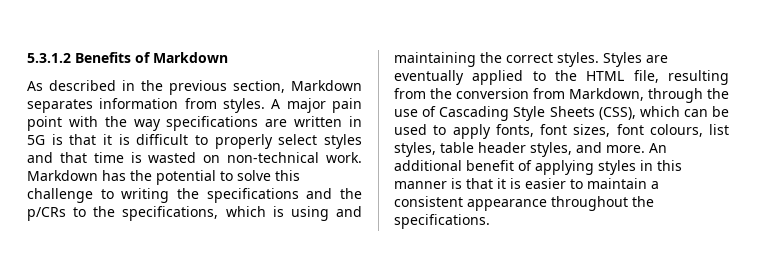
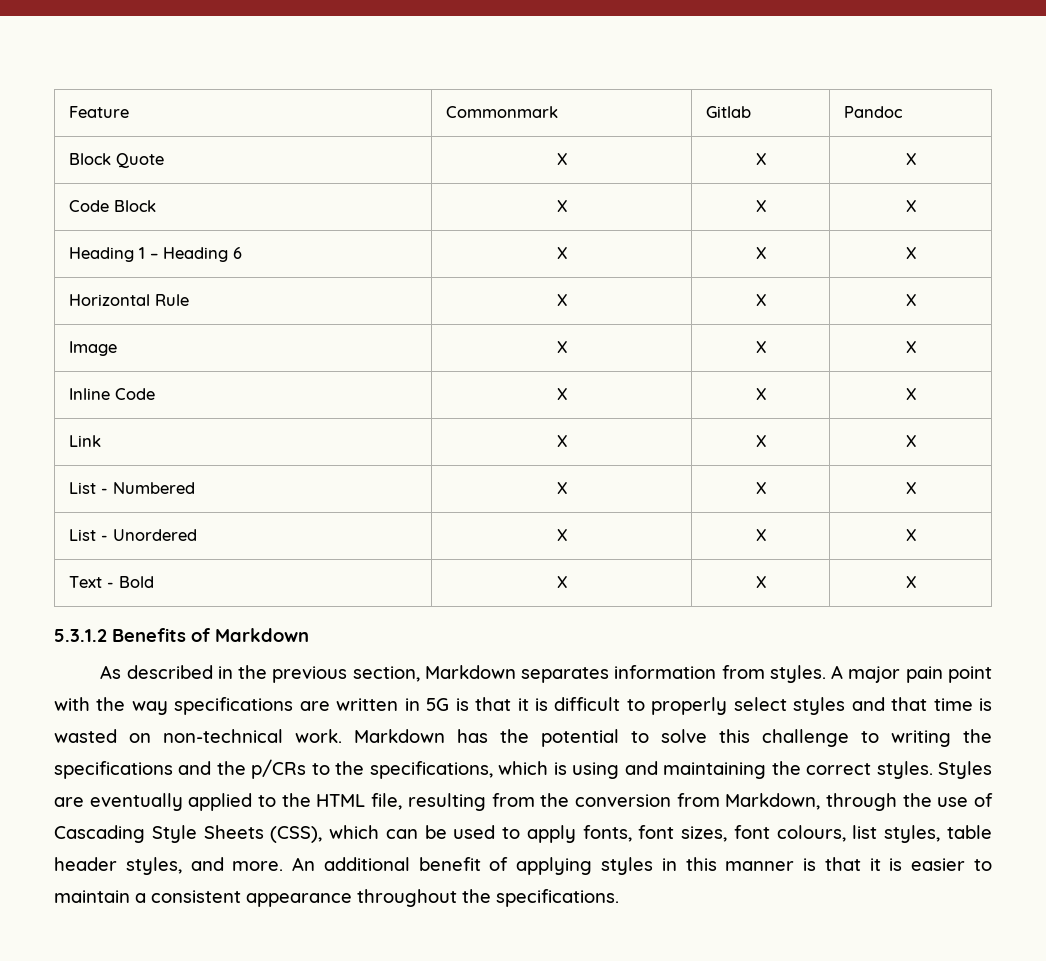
+ Feature | Commonmark | Gitlab | Pandoc
+ Block Quote | X | X | X
+ Code Block | X | X | X
+ Heading 1 – Heading 6 | X | X | X
+ Horizontal Rule | X | X | X
+ Image | X | X | X
+ Inline Code | X | X | X
+ Link | X | X | X
+ List - Numbered | X | X | X
+ List - Unordered | X | X | X
+ Text - Bold | X | X | X

